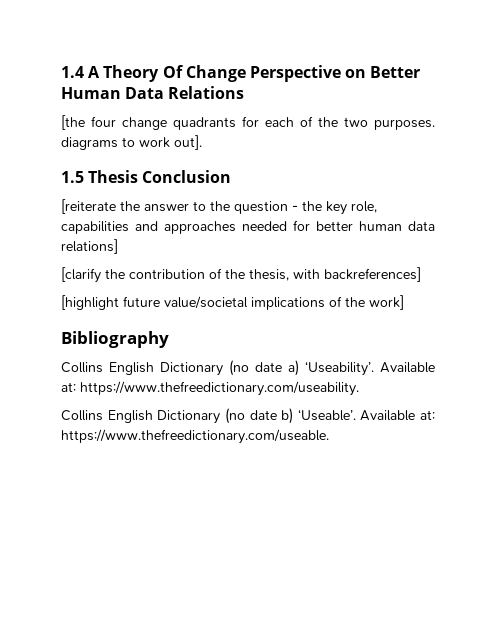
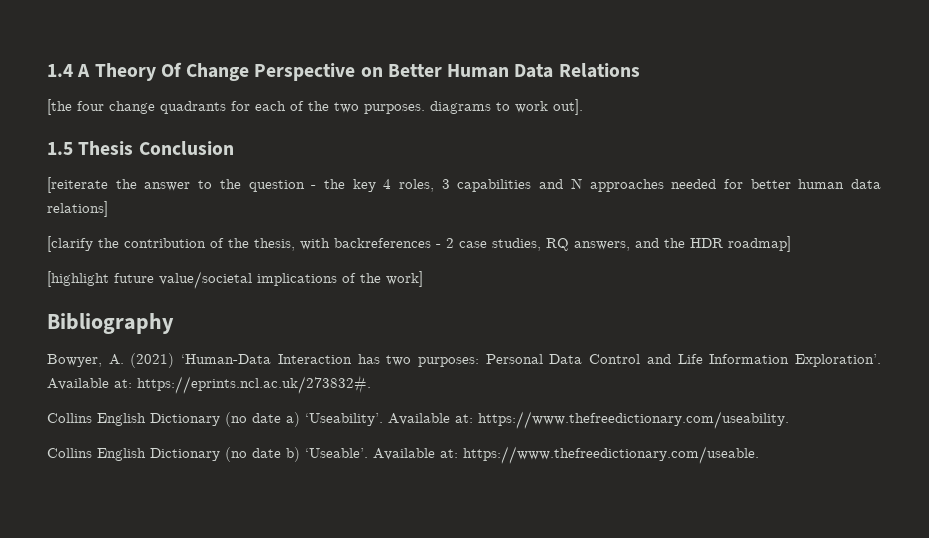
- [reiterate the answer to the question - the key role, capabilities and approaches needed for better human data relations]
+ [reiterate the answer to the question - the key 4 roles, 3 capabilities and N approaches needed for better human data relations]
- [clarify the contribution of the thesis, with backreferences]
+ [clarify the contribution of the thesis, with backreferences - 2 case studies, RQ answers, and the HDR roadmap]
+ Bowyer, A. (2021) ‘Human-Data Interaction has two purposes: Personal Data Control and Life Information Exploration’. Available at: https://eprints.ncl.ac.uk/273832#.

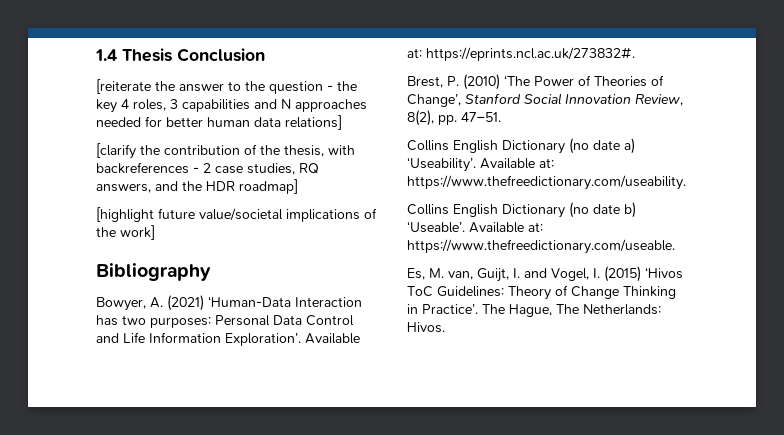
- 1.4 A Theory Of Change Perspective on Better Human Data Relations
- [the four change quadrants for each of the two purposes. diagrams to work out].
- 1.5 Thesis Conclusion
+ 1.4 Thesis Conclusion
+ Brest, P. (2010) ‘The Power of Theories of Change’, Stanford Social Innovation Review, 8(2), pp. 47–51.
+ Es, M. van, Guijt, I. and Vogel, I. (2015) ‘Hivos ToC Guidelines: Theory of Change Thinking in Practice’. The Hague, The Netherlands: Hivos.

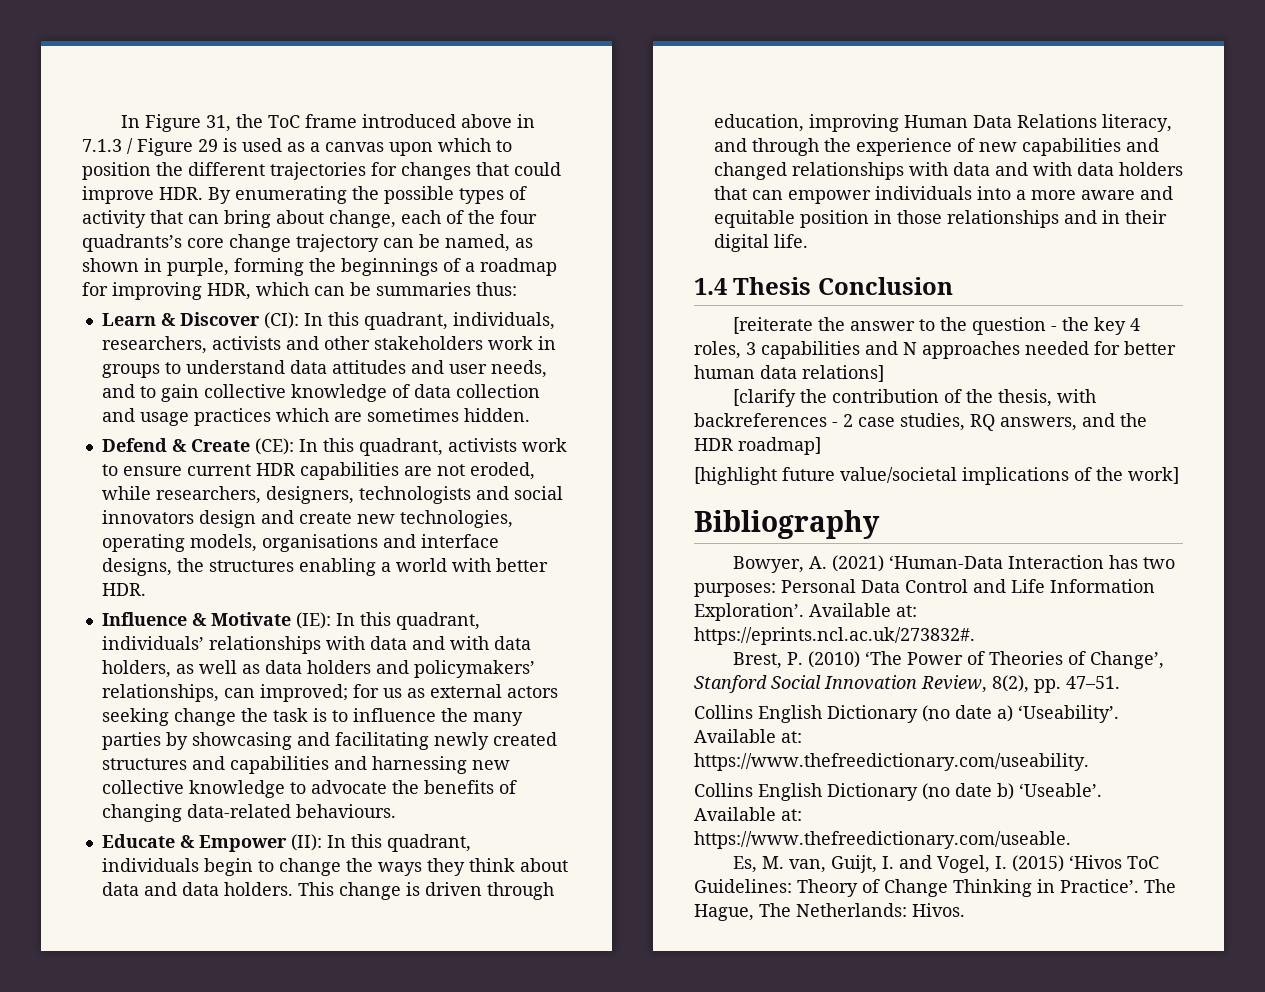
+ In Figure 31, the ToC frame introduced above in 7.1.3 / Figure 29 is used as a canvas upon which to position the different trajectories for changes that could improve HDR. By enumerating the possible types of activity that can bring about change, each of the four quadrants’s core change trajectory can be named, as shown in purple, forming the beginnings of a roadmap for improving HDR, which can be summaries thus:
+ Learn & Discover (CI): In this quadrant, individuals, researchers, activists and other stakeholders work in groups to understand data attitudes and user needs, and to gain collective knowledge of data collection and usage practices which are sometimes hidden.
+ Defend & Create (CE): In this quadrant, activists work to ensure current HDR capabilities are not eroded, while researchers, designers, technologists and social innovators design and create new technologies, operating models, organisations and interface designs, the structures enabling a world with better HDR.
+ Influence & Motivate (IE): In this quadrant, individuals’ relationships with data and with data holders, as well as data holders and policymakers’ relationships, can improved; for us as external actors seeking change the task is to influence the many parties by showcasing and facilitating newly created structures and capabilities and harnessing new collective knowledge to advocate the benefits of changing data-related behaviours.
+ Educate & Empower (II): In this quadrant, individuals begin to change the ways they think about data and data holders. This change is driven through education, improving Human Data Relations literacy, and through the experience of new capabilities and changed relationships with data and with data holders that can empower individuals into a more aware and equitable position in those relationships and in their digital life.

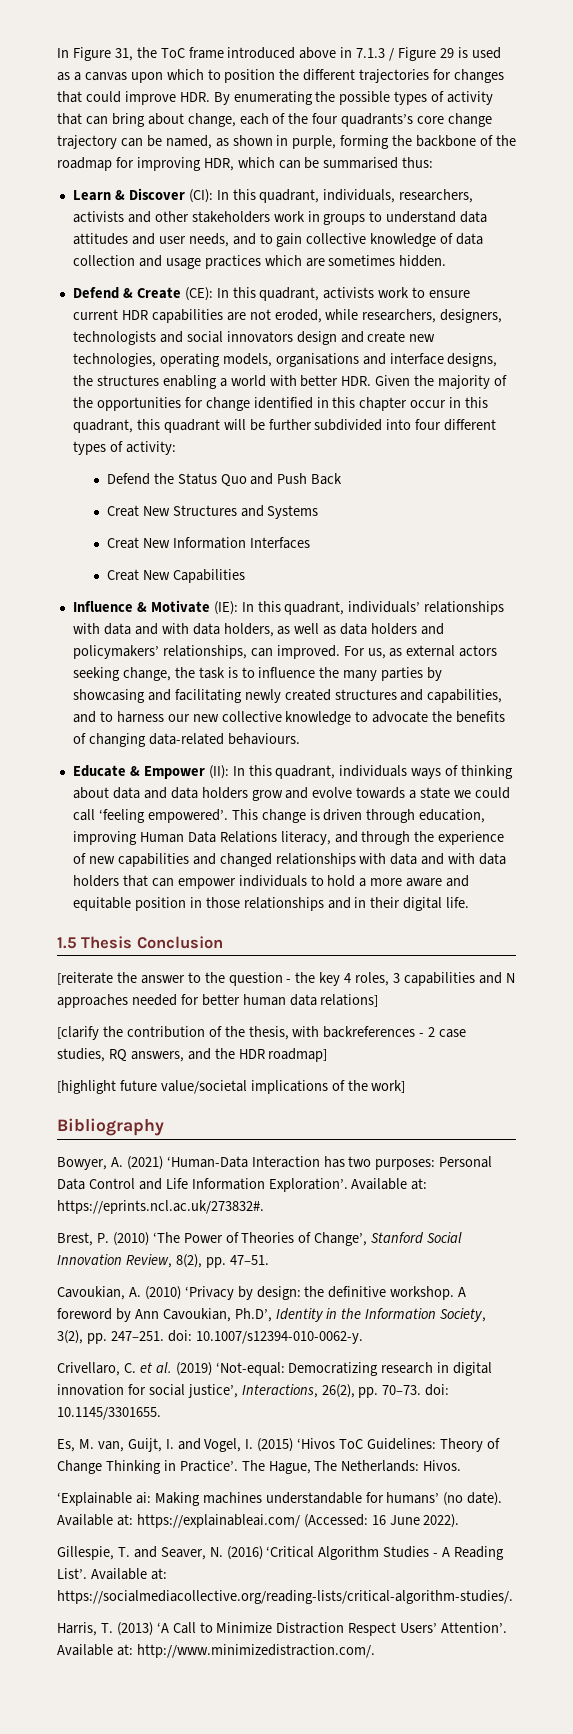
- In Figure 31, the ToC frame introduced above in 7.1.3 / Figure 29 is used as a canvas upon which to position the different trajectories for changes that could improve HDR. By enumerating the possible types of activity that can bring about change, each of the four quadrants’s core change trajectory can be named, as shown in purple, forming the beginnings of a roadmap for improving HDR, which can be summaries thus:
+ In Figure 31, the ToC frame introduced above in 7.1.3 / Figure 29 is used as a canvas upon which to position the different trajectories for changes that could improve HDR. By enumerating the possible types of activity that can bring about change, each of the four quadrants’s core change trajectory can be named, as shown in purple, forming the backbone of the roadmap for improving HDR, which can be summarised thus:
- Defend & Create (CE): In this quadrant, activists work to ensure current HDR capabilities are not eroded, while researchers, designers, technologists and social innovators design and create new technologies, operating models, organisations and interface designs, the structures enabling a world with better HDR.
+ Defend & Create (CE): In this quadrant, activists work to ensure current HDR capabilities are not eroded, while researchers, designers, technologists and social innovators design and create new technologies, operating models, organisations and interface designs, the structures enabling a world with better HDR. Given the majority of the opportunities for change identified in this chapter occur in this quadrant, this quadrant will be further subdivided into four different types of activity:
+ Defend the Status Quo and Push Back
+ Creat New Structures and Systems
+ Creat New Information Interfaces
+ Creat New Capabilities
- Influence & Motivate (IE): In this quadrant, individuals’ relationships with data and with data holders, as well as data holders and policymakers’ relationships, can improved; for us as external actors seeking change the task is to influence the many parties by showcasing and facilitating newly created structures and capabilities and harnessing new collective knowledge to advocate the benefits of changing data-related behaviours.
+ Influence & Motivate (IE): In this quadrant, individuals’ relationships with data and with data holders, as well as data holders and policymakers’ relationships, can improved. For us, as external actors seeking change, the task is to influence the many parties by showcasing and facilitating newly created structures and capabilities, and to harness our new collective knowledge to advocate the benefits of changing data-related behaviours.
- Educate & Empower (II): In this quadrant, individuals begin to change the ways they think about data and data holders.
+ Educate & Empower (II): In this quadrant, individuals ways of thinking about data and data holders grow and evolve towards a state we could call ‘feeling empowered’.
- This change is driven through education, improving Human Data Relations literacy, and through the experience of new capabilities and changed relationships with data and with data holders that can empower individuals into a more aware and equitable position in those relationships and in their digital life.
+ This change is driven through education, improving Human Data Relations literacy, and through the experience of new capabilities and changed relationships with data and with data holders that can empower individuals to hold a more aware and equitable position in those relationships and in their digital life.
- 1.4 Thesis Conclusion
+ 1.5 Thesis Conclusion
- Collins English Dictionary (no date a) ‘Useability’. Available at: https://www.thefreedictionary.com/useability.
- Collins English Dictionary (no date b) ‘Useable’. Available at: https://www.thefreedictionary.com/useable.
+ Cavoukian, A. (2010) ‘Privacy by design: the definitive workshop. A foreword by Ann Cavoukian, Ph.D’, Identity in the Information Society, 3(2), pp. 247–251. doi: 10.1007/s12394-010-0062-y.
+ Crivellaro, C. et al. (2019) ‘Not-equal: Democratizing research in digital innovation for social justice’, Interactions, 26(2), pp. 70–73. doi: 10.1145/3301655.
+ ‘Explainable ai: Making machines understandable for humans’ (no date). Available at: https://explainableai.com/ (Accessed: 16 June 2022).
+ Gillespie, T. and Seaver, N. (2016) ‘Critical Algorithm Studies - A Reading List’. Available at: https://socialmediacollective.org/reading-lists/critical-algorithm-studies/.
+ Harris, T. (2013) ‘A Call to Minimize Distraction Respect Users’ Attention’. Available at: http://www.minimizedistraction.com/.

